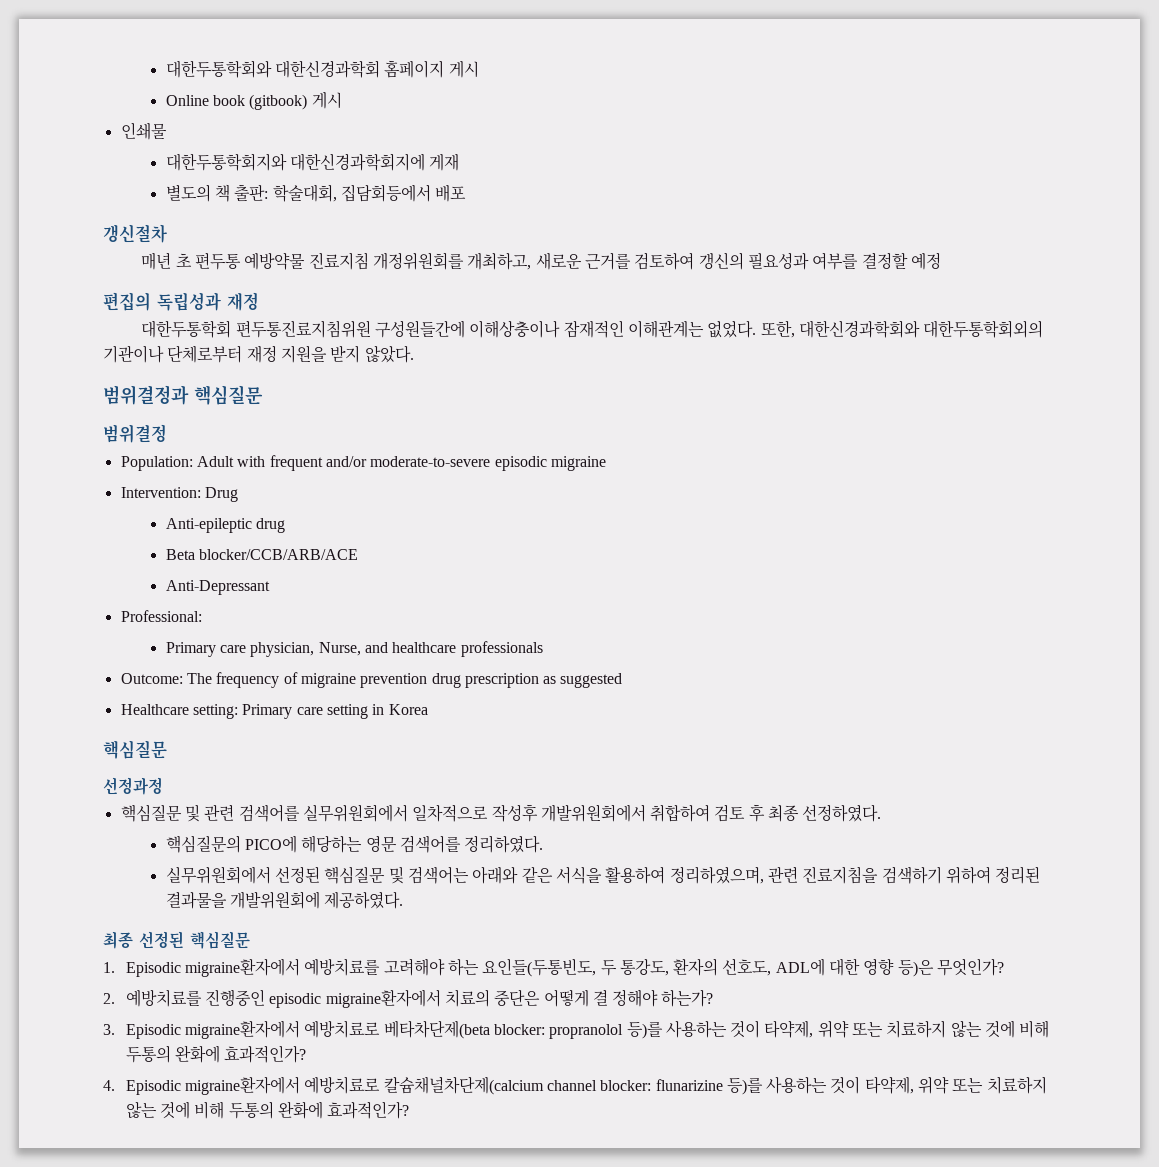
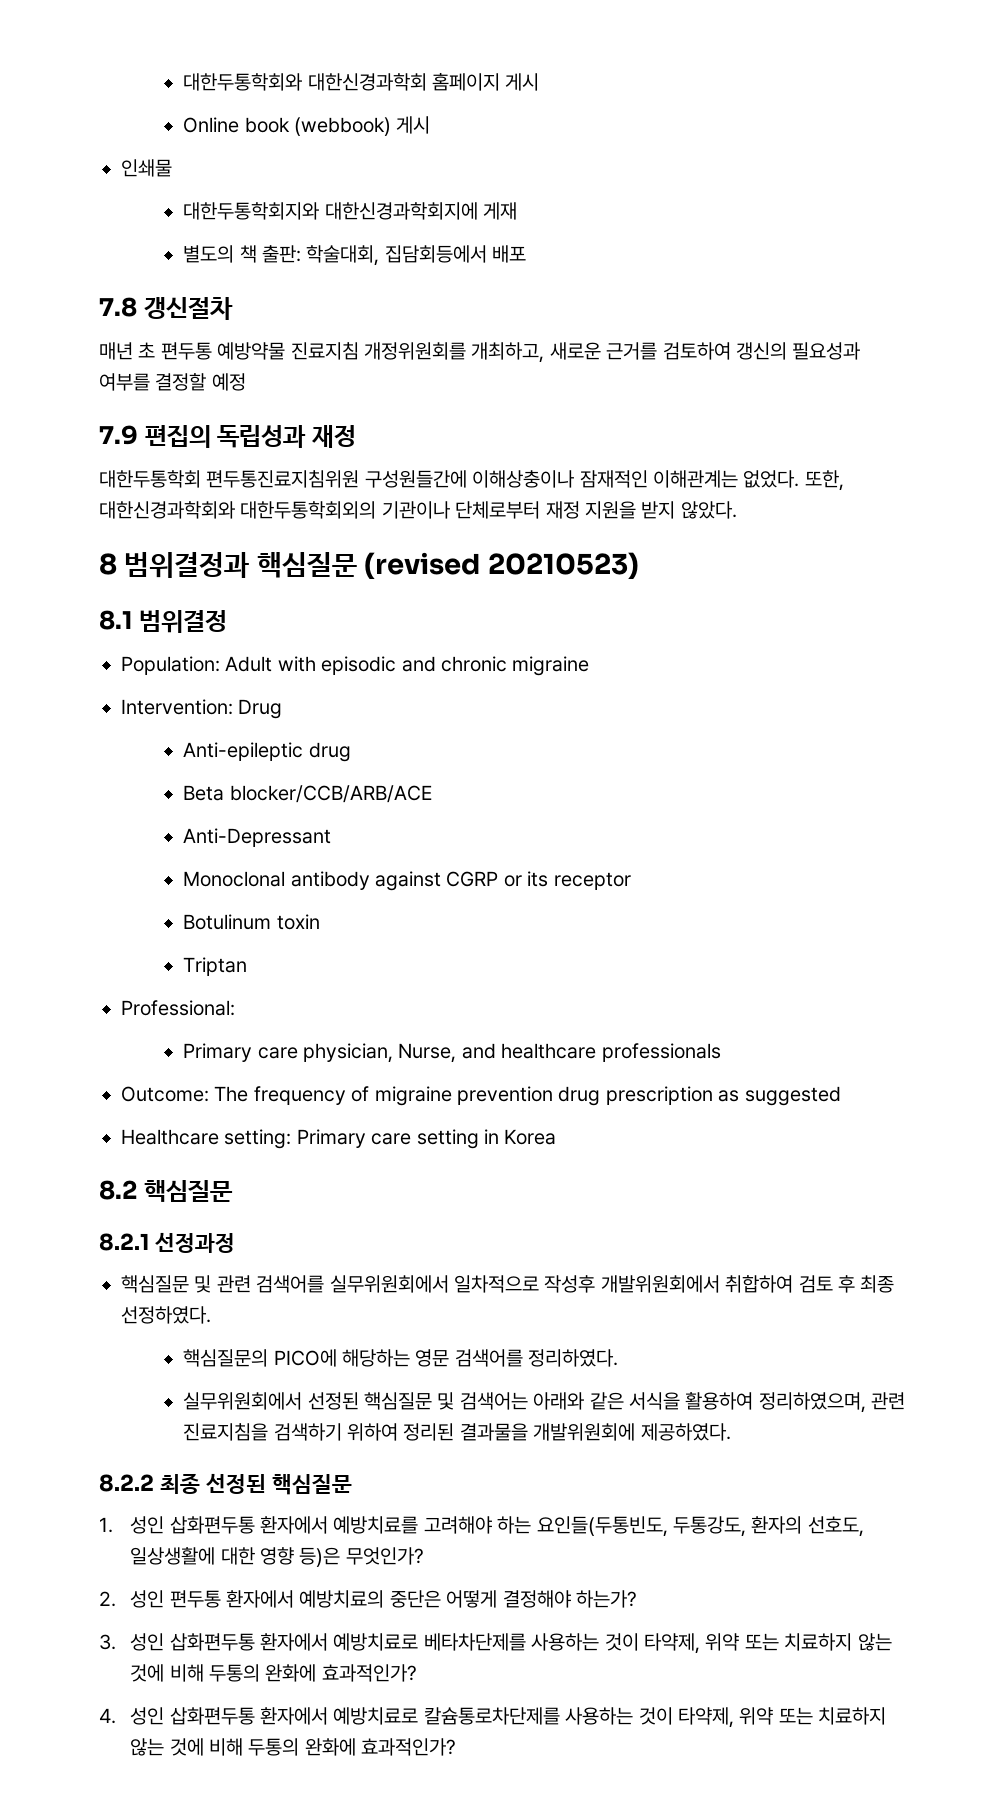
- Online book (gitbook) 게시
+ Online book (webbook) 게시
- 갱신절차
+ 7.8 갱신절차
- 편집의 독립성과 재정
+ 7.9 편집의 독립성과 재정
- 범위결정과 핵심질문
- 범위결정
+ 8 범위결정과 핵심질문 (revised 20210523)
+ 8.1 범위결정
- Population: Adult with frequent and/or moderate-to-severe episodic migraine
+ Population: Adult with episodic and chronic migraine
+ Monoclonal antibody against CGRP or its receptor
+ Botulinum toxin
+ Triptan
  Healthcare setting: Primary care setting in Korea
- 핵심질문
- 선정과정
+ 8.2 핵심질문
+ 8.2.1 선정과정
- 최종 선정된 핵심질문
+ 8.2.2 최종 선정된 핵심질문
- 1. Episodic migraine환자에서 예방치료를 고려해야 하는 요인들(두통빈도, 두 통강도, 환자의 선호도, ADL에 대한 영향 등)은 무엇인가?
+ 1. 성인 삽화편두통 환자에서 예방치료를 고려해야 하는 요인들(두통빈도, 두통강도, 환자의 선호도, 일상생활에 대한 영향 등)은 무엇인가?
- 2. 예방치료를 진행중인 episodic migraine환자에서 치료의 중단은 어떻게 결 정해야 하는가?
- 3. Episodic migraine환자에서 예방치료로 베타차단제(beta blocker: propranolol 등)를 사용하는 것이 타약제, 위약 또는 치료하지 않는 것에 비해 두통의 완화에 효과적인가?
+ 2. 성인 편두통 환자에서 예방치료의 중단은 어떻게 결정해야 하는가?
+ 3. 성인 삽화편두통 환자에서 예방치료로 베타차단제를 사용하는 것이 타약제, 위약 또는 치료하지 않는 것에 비해 두통의 완화에 효과적인가?
- 4. Episodic migraine환자에서 예방치료로 칼슘채널차단제(calcium channel blocker: flunarizine 등)를 사용하는 것이 타약제, 위약 또는 치료하지 않는 것에 비해 두통의 완화에 효과적인가?
+ 4. 성인 삽화편두통 환자에서 예방치료로 칼슘통로차단제를 사용하는 것이 타약제, 위약 또는 치료하지 않는 것에 비해 두통의 완화에 효과적인가?

